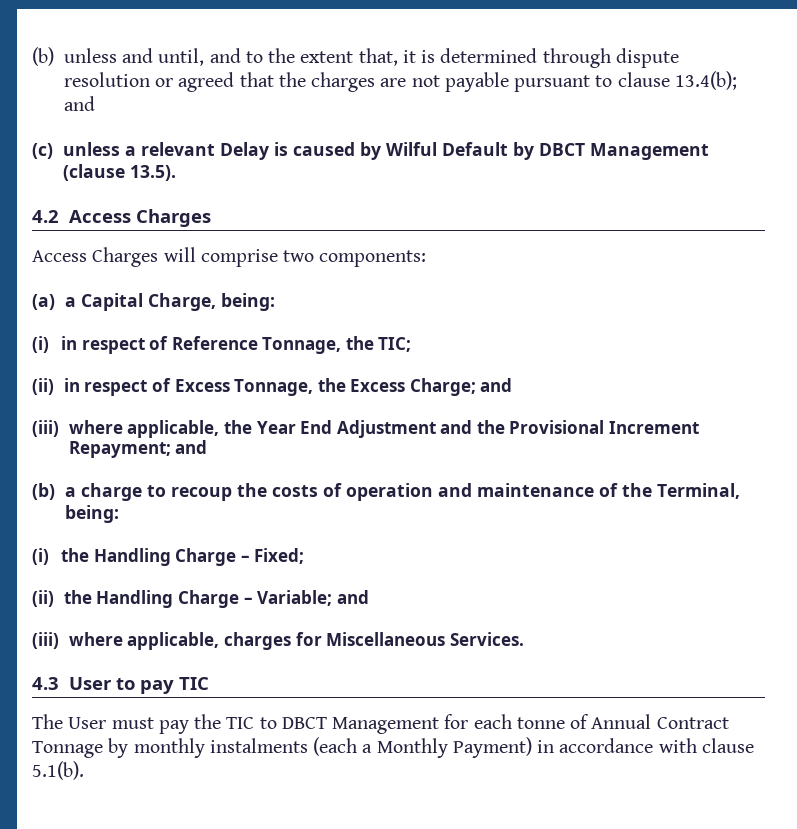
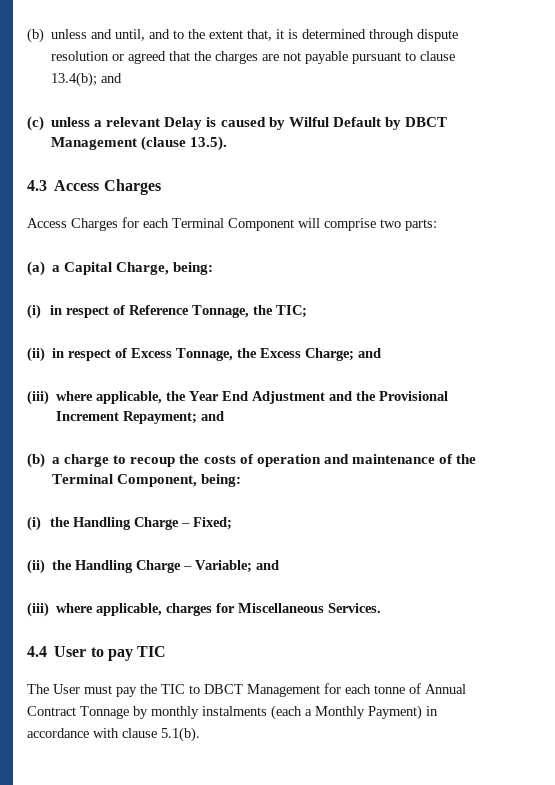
- 4.2 Access Charges
+ 4.3 Access Charges
- Access Charges will comprise two components:
+ Access Charges for each Terminal Component will comprise two parts:
- (b) a charge to recoup the costs of operation and maintenance of the Terminal, being:
+ (b) a charge to recoup the costs of operation and maintenance of the Terminal Component, being:
- 4.3 User to pay TIC
+ 4.4 User to pay TIC

